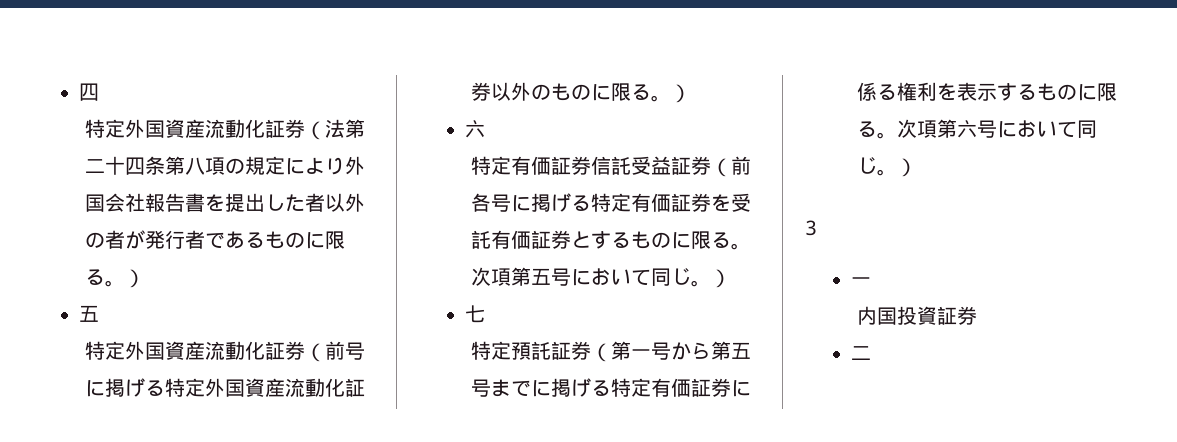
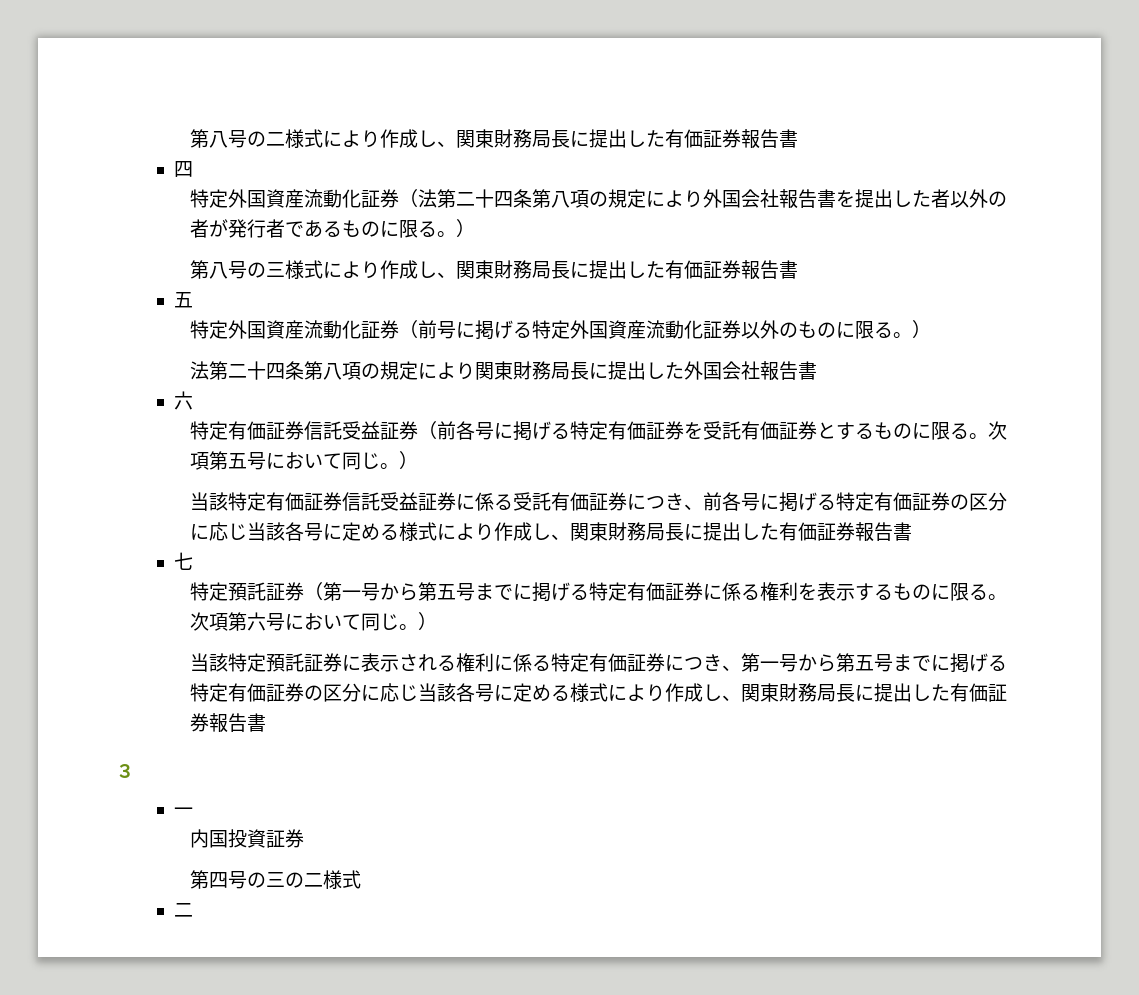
+ 第八号の二様式により作成し、関東財務局長に提出した有価証券報告書
+ 第八号の三様式により作成し、関東財務局長に提出した有価証券報告書
+ 法第二十四条第八項の規定により関東財務局長に提出した外国会社報告書
+ 当該特定有価証券信託受益証券に係る受託有価証券につき、前各号に掲げる特定有価証券の区分に応じ当該各号に定める様式により作成し、関東財務局長に提出した有価証券報告書
+ 当該特定預託証券に表示される権利に係る特定有価証券につき、第一号から第五号までに掲げる特定有価証券の区分に応じ当該各号に定める様式により作成し、関東財務局長に提出した有価証券報告書
+ 第四号の三の二様式

